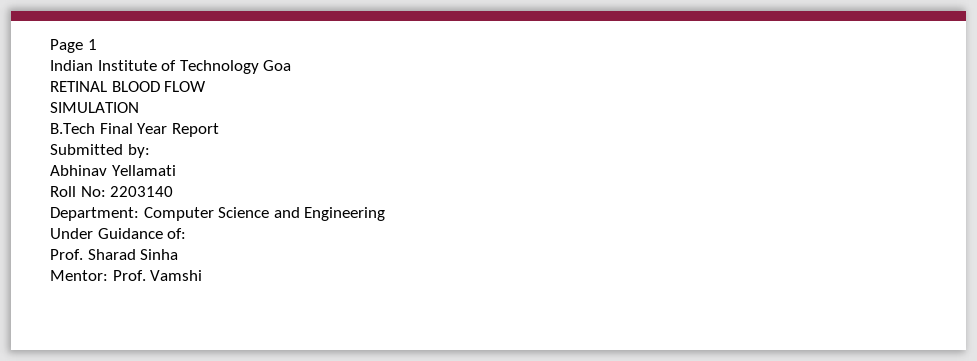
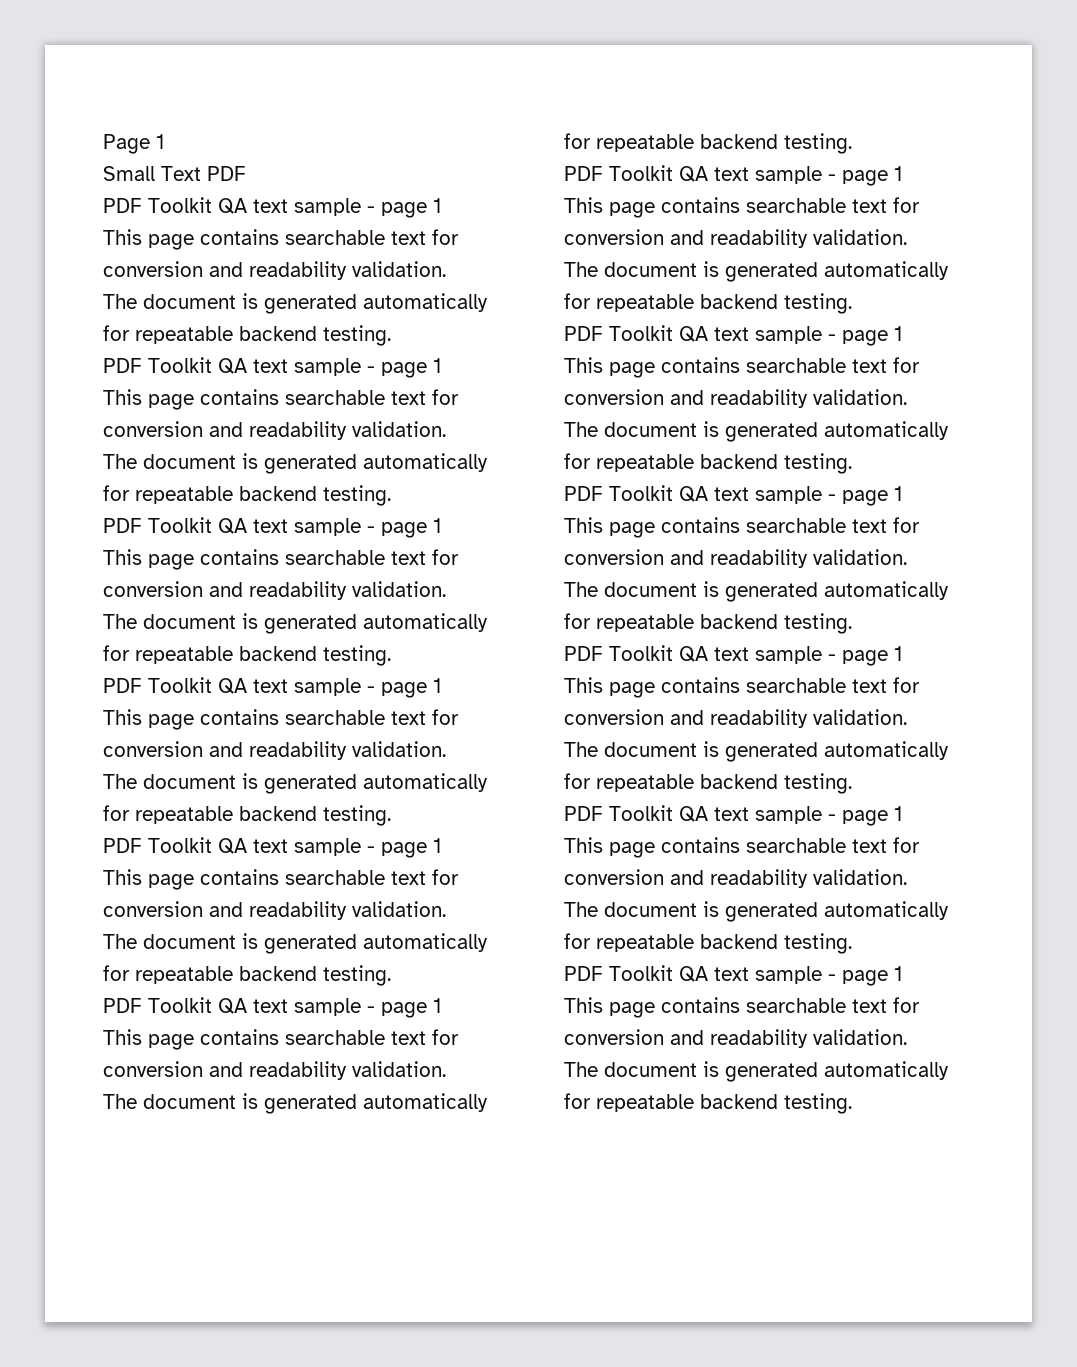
- Indian Institute of Technology Goa
- RETINAL BLOOD FLOW
- SIMULATION
- B.Tech Final Year Report
- Submitted by:
- Abhinav Yellamati
- Roll No: 2203140
- Department: Computer Science and Engineering
- Under Guidance of:
- Prof. Sharad Sinha
- Mentor: Prof. Vamshi
+ Small Text PDF
+ PDF Toolkit QA text sample - page 1
+ This page contains searchable text for conversion and readability validation.
+ The document is generated automatically for repeatable backend testing.
+ PDF Toolkit QA text sample - page 1
+ This page contains searchable text for conversion and readability validation.
+ The document is generated automatically for repeatable backend testing.
+ PDF Toolkit QA text sample - page 1
+ This page contains searchable text for conversion and readability validation.
+ The document is generated automatically for repeatable backend testing.
+ PDF Toolkit QA text sample - page 1
+ This page contains searchable text for conversion and readability validation.
+ The document is generated automatically for repeatable backend testing.
+ PDF Toolkit QA text sample - page 1
+ This page contains searchable text for conversion and readability validation.
+ The document is generated automatically for repeatable backend testing.
+ PDF Toolkit QA text sample - page 1
+ This page contains searchable text for conversion and readability validation.
+ The document is generated automatically for repeatable backend testing.
+ PDF Toolkit QA text sample - page 1
+ This page contains searchable text for conversion and readability validation.
+ The document is generated automatically for repeatable backend testing.
+ PDF Toolkit QA text sample - page 1
+ This page contains searchable text for conversion and readability validation.
+ The document is generated automatically for repeatable backend testing.
+ PDF Toolkit QA text sample - page 1
+ This page contains searchable text for conversion and readability validation.
+ The document is generated automatically for repeatable backend testing.
+ PDF Toolkit QA text sample - page 1
+ This page contains searchable text for conversion and readability validation.
+ The document is generated automatically for repeatable backend testing.
+ PDF Toolkit QA text sample - page 1
+ This page contains searchable text for conversion and readability validation.
+ The document is generated automatically for repeatable backend testing.
+ PDF Toolkit QA text sample - page 1
+ This page contains searchable text for conversion and readability validation.
+ The document is generated automatically for repeatable backend testing.

